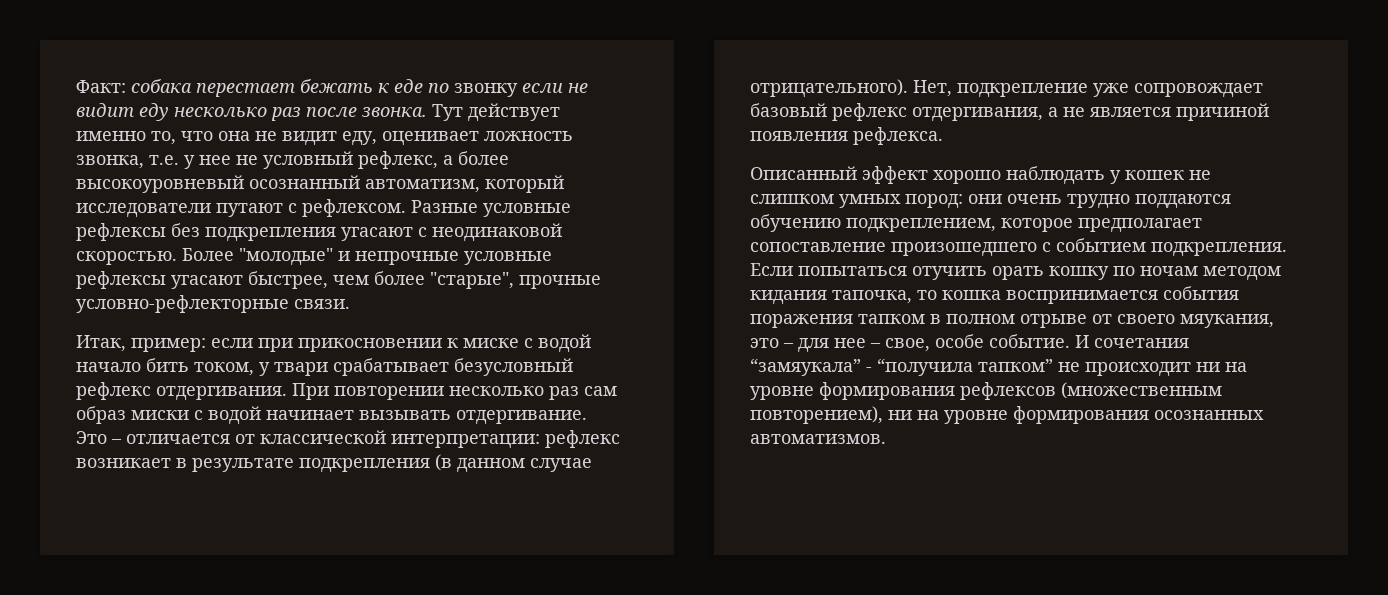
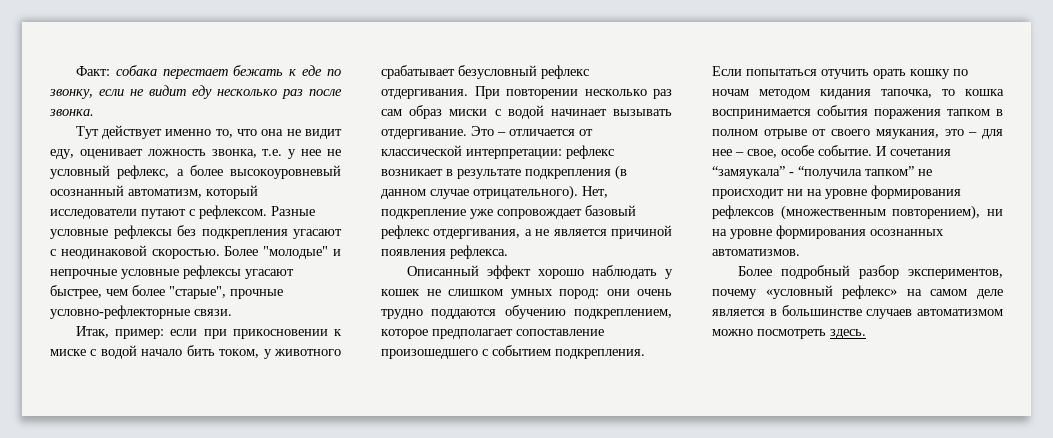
- Факт: собака перестает бежать к еде по звонку если не видит еду несколько раз после звонка. Тут действует именно то, что она не видит еду, оценивает ложность звонка, т.е. у нее не условный рефлекс, а более высокоуровневый осознанный автоматизм, который исследователи путают с рефлексом.
+ Факт: собака перестает бежать к еде по звонку, если не видит еду несколько раз после звонка.
+ Тут действует именно то, что она не видит еду, оценивает ложность звонка, т.е. у нее не условный рефлекс, а более высокоуровневый осознанный автоматизм, который исследователи путают с рефлексом.
- Итак, пример: если при прикосновении к миске с водой начало бить током, у твари срабатывает безусловный рефлекс отдергивания.
+ Итак, пример: если при прикосновении к миске с водой начало бить током, у животного срабатывает безусловный рефлекс отдергивания.
+ Более подробный разбор экспериментов, почему «условный рефлекс» на самом деле является в большинстве случаев автоматизмом можно посмотреть здесь.

